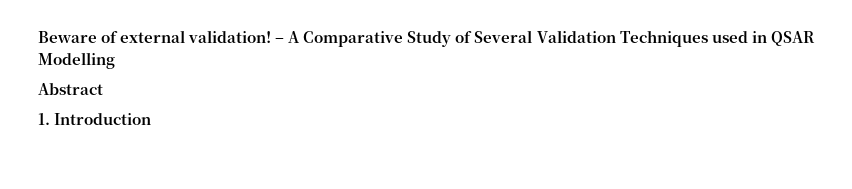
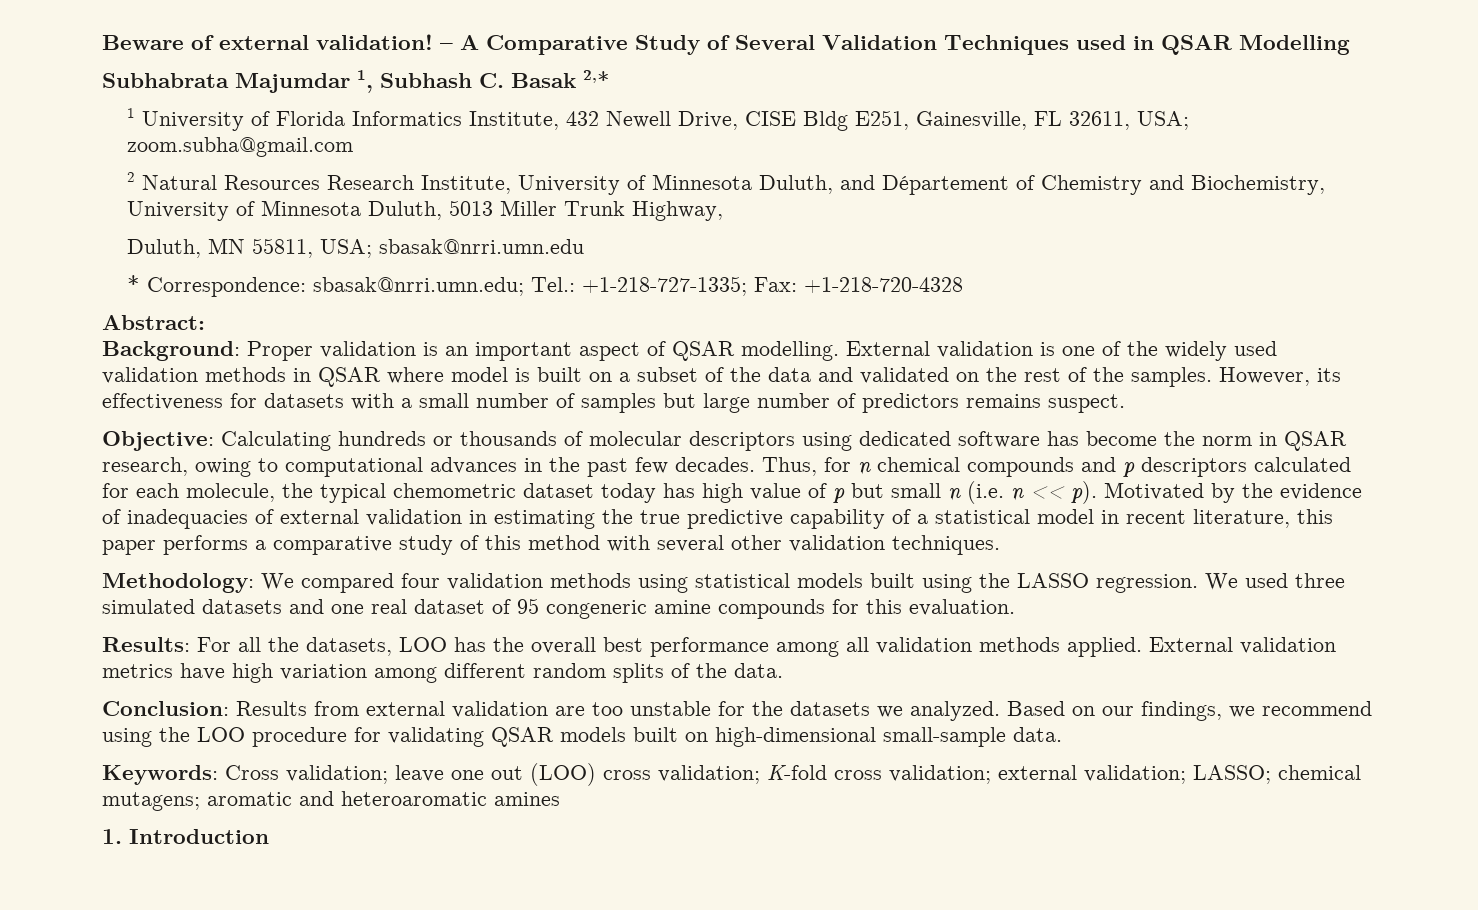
- Abstract
+ Subhabrata Majumdar 1, Subhash C. Basak 2,*
+ 1 University of Florida Informatics Institute, 432 Newell Drive, CISE Bldg E251, Gainesville, FL 32611, USA; zoom.subha@gmail.com
+ 2 Natural Resources Research Institute, University of Minnesota Duluth, and Département of Chemistry and Biochemistry, University of Minnesota Duluth, 5013 Miller Trunk Highway,
+ Duluth, MN 55811, USA; sbasak@nrri.umn.edu
+ * Correspondence: sbasak@nrri.umn.edu; Tel.: +1-218-727-1335; Fax: +1-218-720-4328
+ Abstract:
+ Background: Proper validation is an important aspect of QSAR modelling. External validation is one of the widely used validation methods in QSAR where model is built on a subset of the data and validated on the rest of the samples. However, its effectiveness for datasets with a small number of samples but large number of predictors remains suspect.
+ Objective: Calculating hundreds or thousands of molecular descriptors using dedicated software has become the norm in QSAR research, owing to computational advances in the past few decades. Thus, for n chemical compounds and p descriptors calculated for each molecule, the typical chemometric dataset today has high value of p but small n (i.e. n << p). Motivated by the evidence of inadequacies of external validation in estimating the true predictive capability of a statistical model in recent literature, this paper performs a comparative study of this method with several other validation techniques.
+ Methodology: We compared four validation methods using statistical models built using the LASSO regression. We used three simulated datasets and one real dataset of 95 congeneric amine compounds for this evaluation.
+ Results: For all the datasets, LOO has the overall best performance among all validation methods applied. External validation metrics have high variation among different random splits of the data.
+ Conclusion: Results from external validation are too unstable for the datasets we analyzed. Based on our findings, we recommend using the LOO procedure for validating QSAR models built on high-dimensional small-sample data.
+ Keywords: Cross validation; leave one out (LOO) cross validation; K-fold cross validation; external validation; LASSO; chemical mutagens; aromatic and heteroaromatic amines

